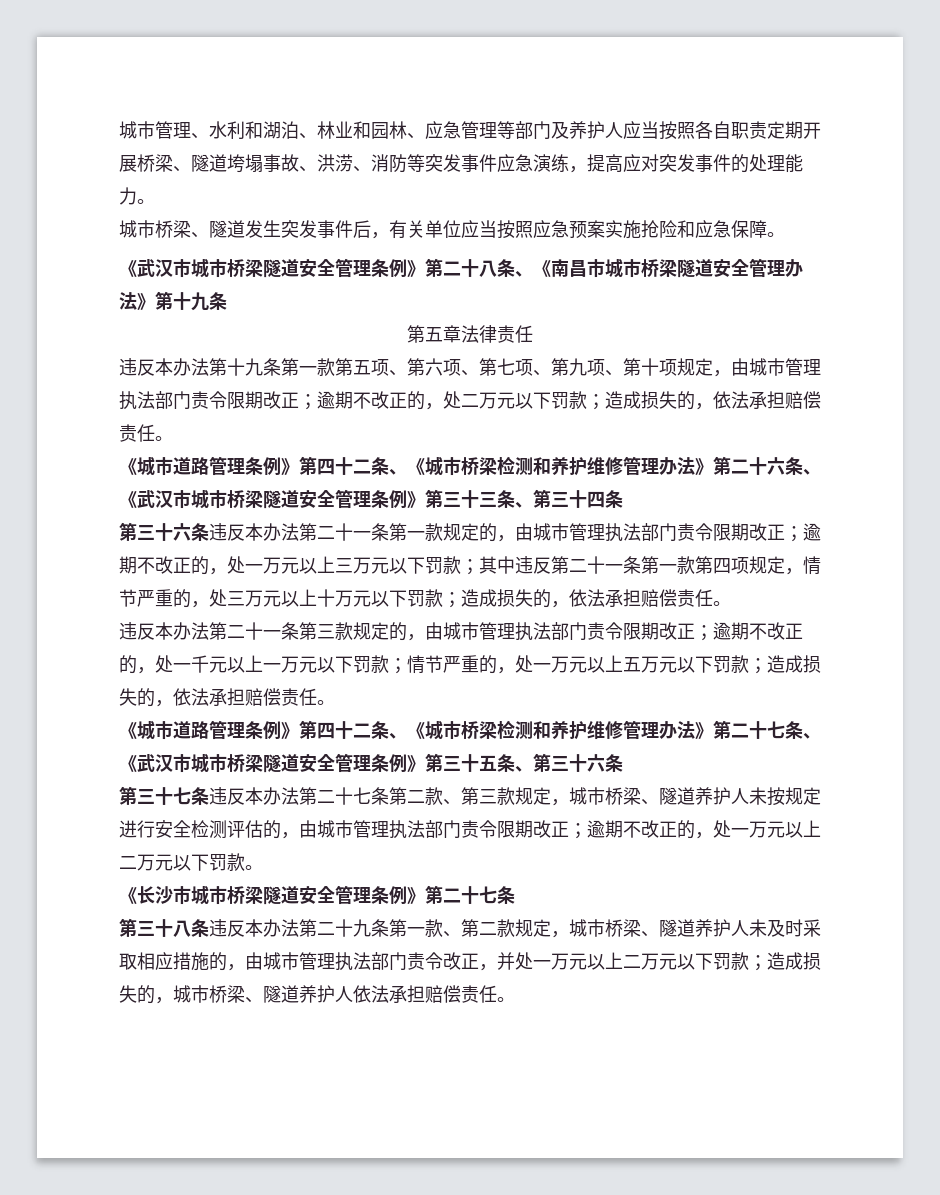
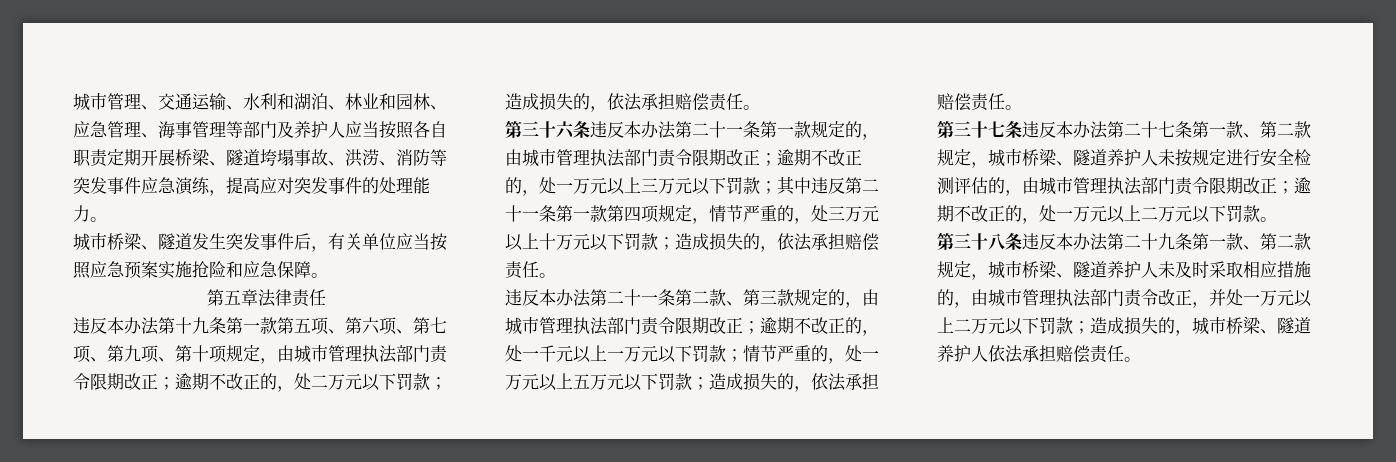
- 城市管理、水利和湖泊、林业和园林、应急管理等部门及养护人应当按照各自职责定期开展桥梁、隧道垮塌事故、洪涝、消防等突发事件应急演练，提高应对突发事件的处理能力。
+ 城市管理、交通运输、水利和湖泊、林业和园林、应急管理、海事管理等部门及养护人应当按照各自职责定期开展桥梁、隧道垮塌事故、洪涝、消防等突发事件应急演练，提高应对突发事件的处理能力。
- 《武汉市城市桥梁隧道安全管理条例》第二十八条、《南昌市城市桥梁隧道安全管理办法》第十九条
- 《城市道路管理条例》第四十二条、《城市桥梁检测和养护维修管理办法》第二十六条、《武汉市城市桥梁隧道安全管理条例》第三十三条、第三十四条
- 违反本办法第二十一条第三款规定的，由城市管理执法部门责令限期改正；逾期不改正的，处一千元以上一万元以下罚款；情节严重的，处一万元以上五万元以下罚款；造成损失的，依法承担赔偿责任。
+ 违反本办法第二十一条第二款、第三款规定的，由城市管理执法部门责令限期改正；逾期不改正的，处一千元以上一万元以下罚款；情节严重的，处一万元以上五万元以下罚款；造成损失的，依法承担赔偿责任。
- 《城市道路管理条例》第四十二条、《城市桥梁检测和养护维修管理办法》第二十七条、《武汉市城市桥梁隧道安全管理条例》第三十五条、第三十六条
- 第三十七条违反本办法第二十七条第二款、第三款规定，城市桥梁、隧道养护人未按规定进行安全检测评估的，由城市管理执法部门责令限期改正；逾期不改正的，处一万元以上二万元以下罚款。
+ 第三十七条违反本办法第二十七条第一款、第二款规定，城市桥梁、隧道养护人未按规定进行安全检测评估的，由城市管理执法部门责令限期改正；逾期不改正的，处一万元以上二万元以下罚款。
- 《长沙市城市桥梁隧道安全管理条例》第二十七条

